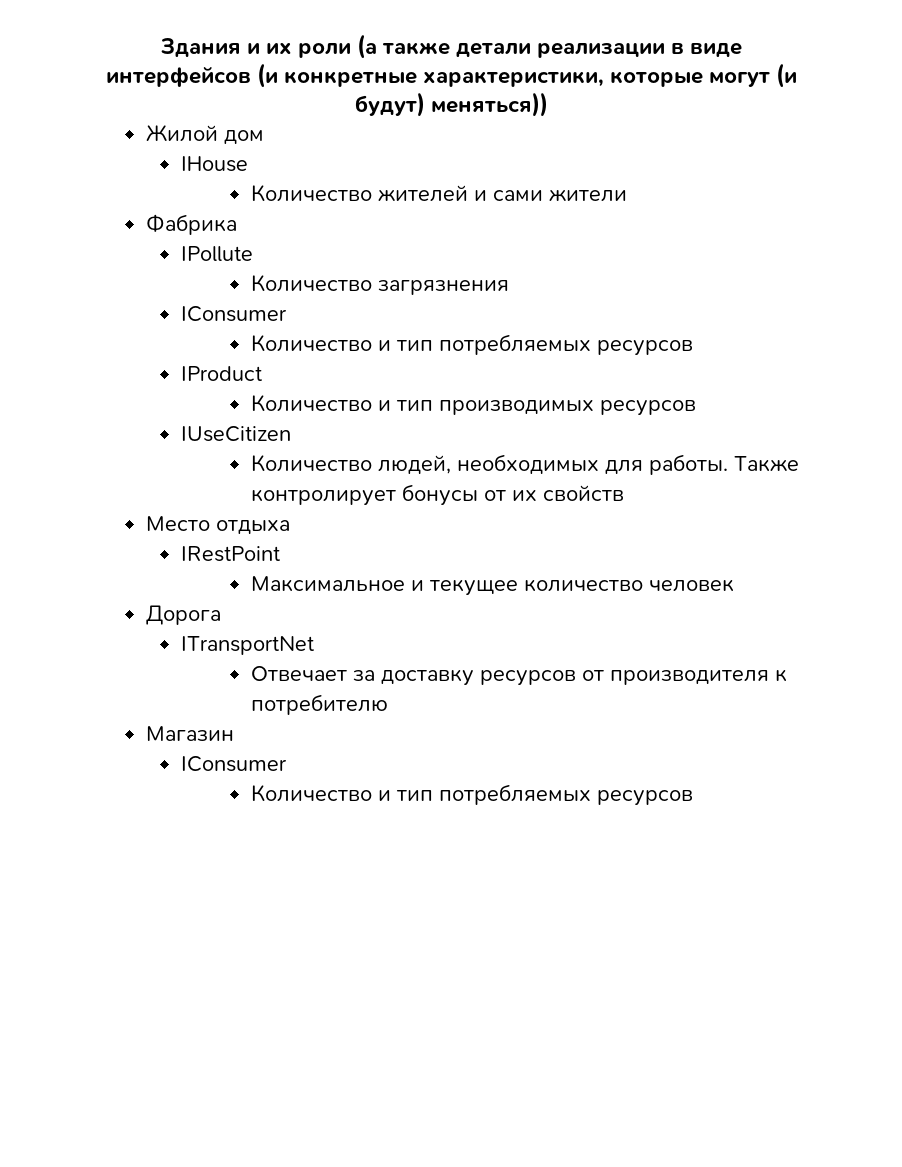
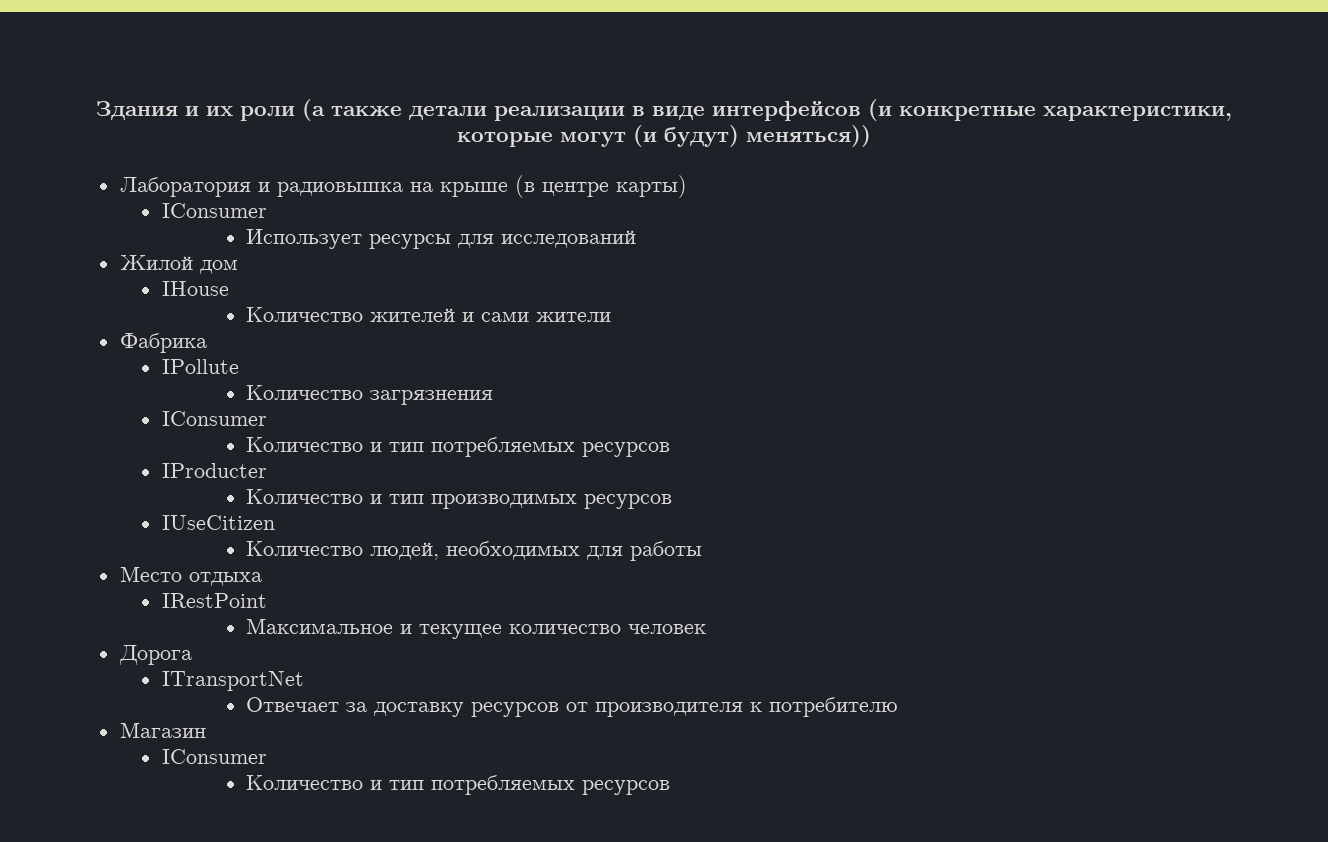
+ Лаборатория и радиовышка на крыше (в центре карты)
+ IConsumer
+ Использует ресурсы для исследований
- IProduct
+ IProducter
- Количество людей, необходимых для работы. Также контролирует бонусы от их свойств
+ Количество людей, необходимых для работы

